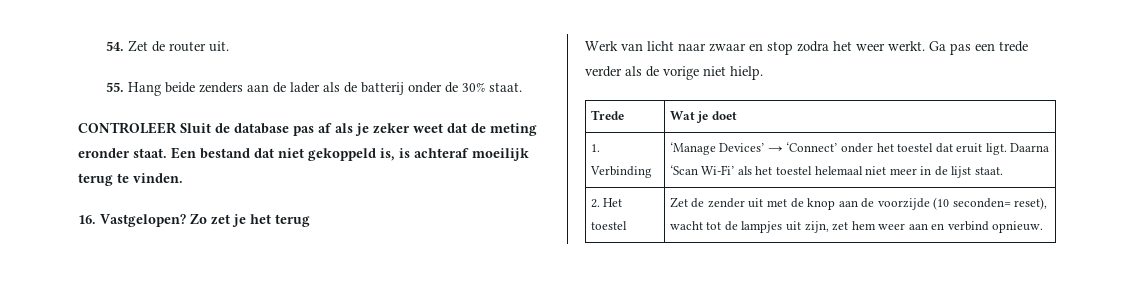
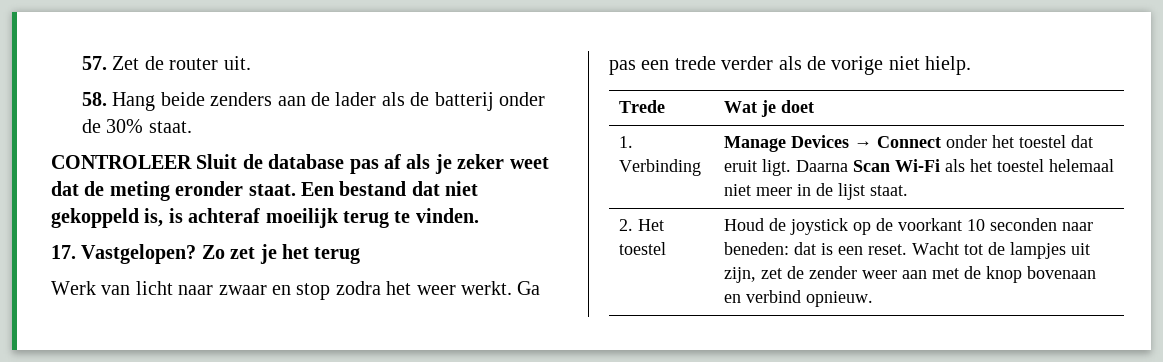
- 54. Zet de router uit.
+ 57. Zet de router uit.
- 55. Hang beide zenders aan de lader als de batterij onder de 30% staat.
+ 58. Hang beide zenders aan de lader als de batterij onder de 30% staat.
- 16. Vastgelopen?
+ 17. Vastgelopen?
- 1. Verbinding | ‘Manage Devices’ → ‘Connect’ onder het toestel dat eruit ligt. Daarna ‘Scan Wi-Fi’ als het toestel helemaal niet meer in de lijst staat.
+ 1. Verbinding | Manage Devices → Connect onder het toestel dat eruit ligt. Daarna Scan Wi-Fi als het toestel helemaal niet meer in de lijst staat.
- 2. Het toestel | Zet de zender uit met de knop aan de voorzijde (10 seconden= reset), wacht tot de lampjes uit zijn, zet hem weer aan en verbind opnieuw.
+ 2. Het toestel | Houd de joystick op de voorkant 10 seconden naar beneden: dat is een reset. Wacht tot de lampjes uit zijn, zet de zender weer aan met de knop bovenaan en verbind opnieuw.

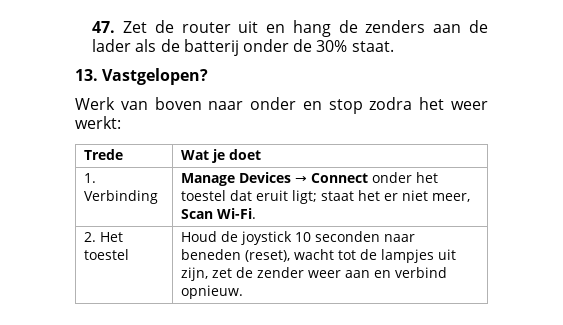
- 57. Zet de router uit.
- 58. Hang beide zenders aan de lader als de batterij onder de 30% staat.
+ 47. Zet de router uit en hang de zenders aan de lader als de batterij onder de 30% staat.
- CONTROLEER Sluit de database pas af als je zeker weet dat de meting eronder staat. Een bestand dat niet gekoppeld is, is achteraf moeilijk terug te vinden.
- 17. Vastgelopen? Zo zet je het terug
+ 13. Vastgelopen?
- Werk van licht naar zwaar en stop zodra het weer werkt. Ga pas een trede verder als de vorige niet hielp.
+ Werk van boven naar onder en stop zodra het weer werkt:
- 1. Verbinding | Manage Devices → Connect onder het toestel dat eruit ligt. Daarna Scan Wi-Fi als het toestel helemaal niet meer in de lijst staat.
+ 1. Verbinding | Manage Devices → Connect onder het toestel dat eruit ligt; staat het er niet meer, Scan Wi-Fi.
- 2. Het toestel | Houd de joystick op de voorkant 10 seconden naar beneden: dat is een reset. Wacht tot de lampjes uit zijn, zet de zender weer aan met de knop bovenaan en verbind opnieuw.
+ 2. Het toestel | Houd de joystick 10 seconden naar beneden (reset), wacht tot de lampjes uit zijn, zet de zender weer aan en verbind opnieuw.

